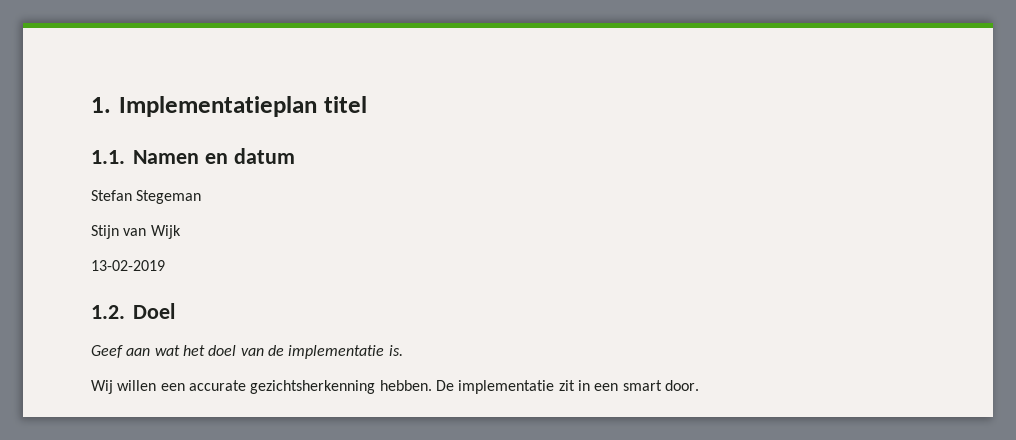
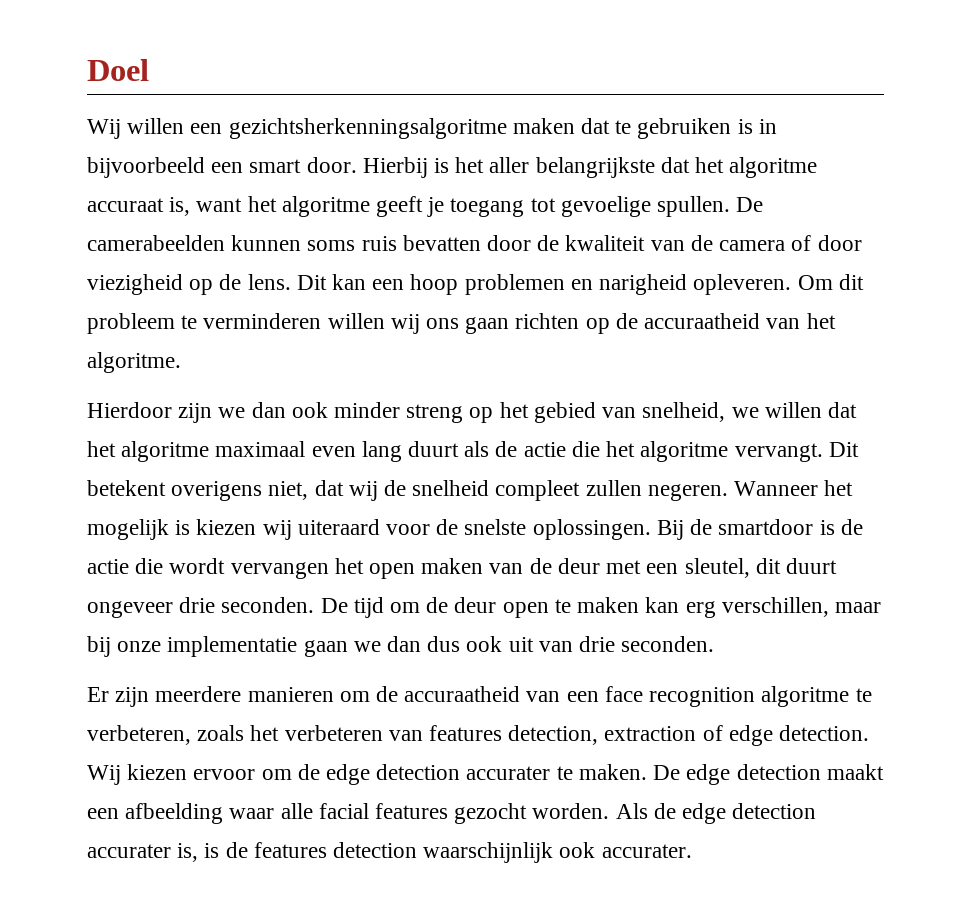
- 1. Implementatieplan titel
- 1.1. Namen en datum
- Stefan Stegeman
- Stijn van Wijk
- 13-02-2019
- 1.2. Doel
- Geef aan wat het doel van de implementatie is.
- Wij willen een accurate gezichtsherkenning hebben. De implementatie zit in een smart door.
+ Doel
+ Wij willen een gezichtsherkenningsalgoritme maken dat te gebruiken is in bijvoorbeeld een smart door. Hierbij is het aller belangrijkste dat het algoritme accuraat is, want het algoritme geeft je toegang tot gevoelige spullen. De camerabeelden kunnen soms ruis bevatten door de kwaliteit van de camera of door viezigheid op de lens. Dit kan een hoop problemen en narigheid opleveren. Om dit probleem te verminderen willen wij ons gaan richten op de accuraatheid van het algoritme.
+ Hierdoor zijn we dan ook minder streng op het gebied van snelheid, we willen dat het algoritme maximaal even lang duurt als de actie die het algoritme vervangt. Dit betekent overigens niet, dat wij de snelheid compleet zullen negeren. Wanneer het mogelijk is kiezen wij uiteraard voor de snelste oplossingen. Bij de smartdoor is de actie die wordt vervangen het open maken van de deur met een sleutel, dit duurt ongeveer drie seconden. De tijd om de deur open te maken kan erg verschillen, maar bij onze implementatie gaan we dan dus ook uit van drie seconden.
+ Er zijn meerdere manieren om de accuraatheid van een face recognition algoritme te verbeteren, zoals het verbeteren van features detection, extraction of edge detection. Wij kiezen ervoor om de edge detection accurater te maken. De edge detection maakt een afbeelding waar alle facial features gezocht worden. Als de edge detection accurater is, is de features detection waarschijnlijk ook accurater.

